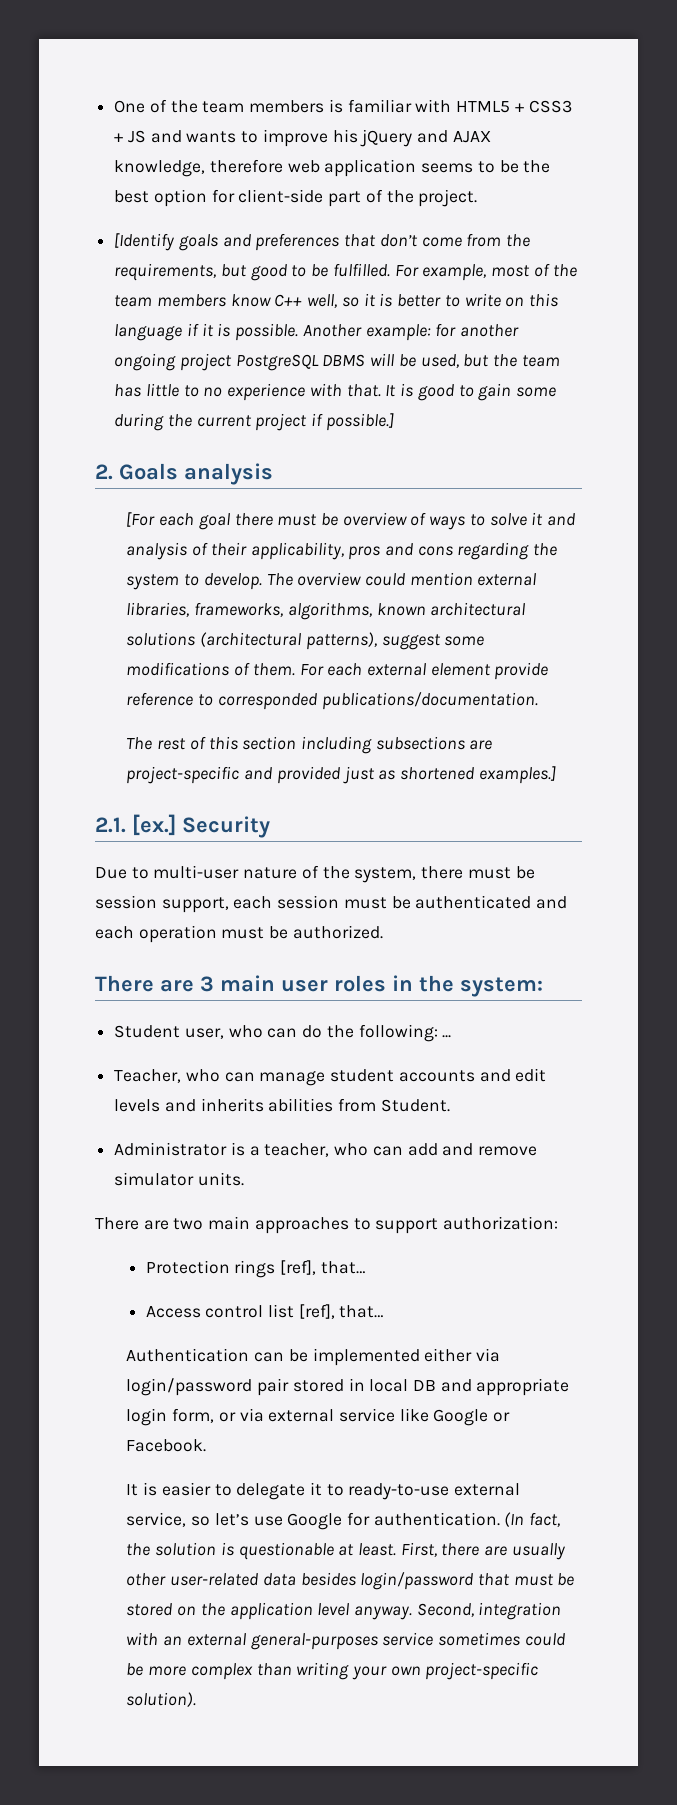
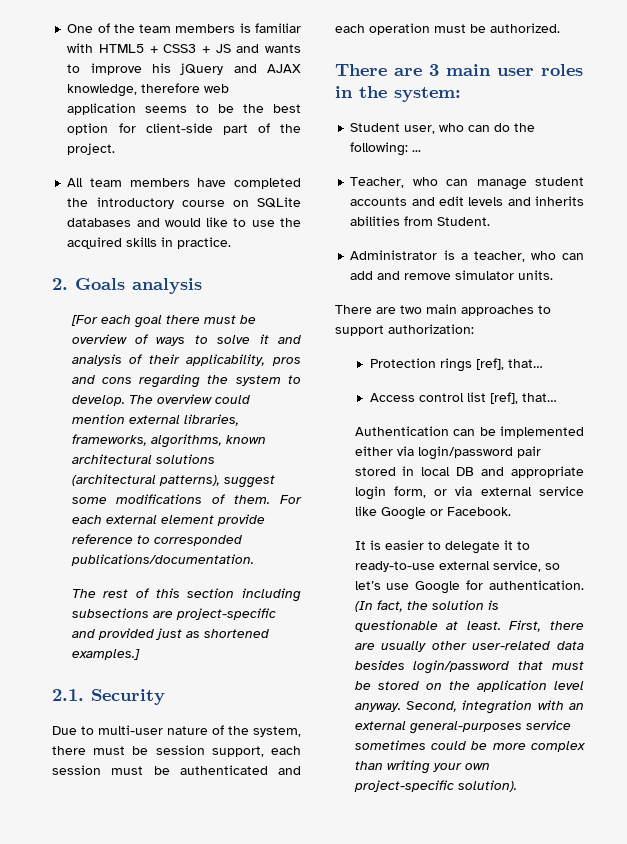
- [Identify goals and preferences that don’t come from the requirements, but good to be fulfilled. For example, most of the team members know C++ well, so it is better to write on this language if it is possible. Another example: for another ongoing project PostgreSQL DBMS will be used, but the team has little to no experience with that. It is good to gain some during the current project if possible.]
+ All team members have completed the introductory course on SQLite databases and would like to use the acquired skills in practice.
- 2.1. [ex.] Security
+ 2.1. Security

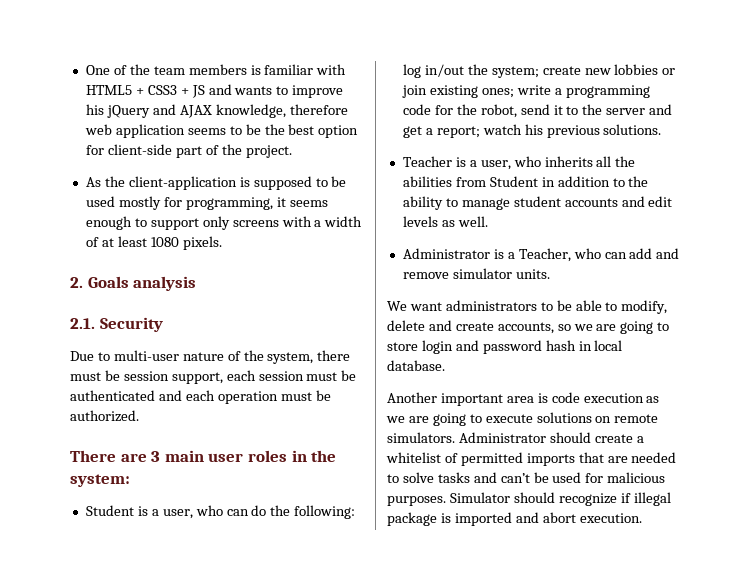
- All team members have completed the introductory course on SQLite databases and would like to use the acquired skills in practice.
+ As the client-application is supposed to be used mostly for programming, it seems enough to support only screens with a width of at least 1080 pixels.
  2. Goals analysis
- [For each goal there must be overview of ways to solve it and analysis of their applicability, pros and cons regarding the system to develop. The overview could mention external libraries, frameworks, algorithms, known architectural solutions (architectural patterns), suggest some modifications of them. For each external element provide reference to corresponded publications/documentation.
- The rest of this section including subsections are project-specific and provided just as shortened examples.]
- Student user, who can do the following: ...
- Teacher, who can manage student accounts and edit levels and inherits abilities from Student.
+ Student is a user, who can do the following: log in/out the system; create new lobbies or join existing ones; write a programming code for the robot, send it to the server and get a report; watch his previous solutions.
+ Teacher is a user, who inherits all the abilities from Student in addition to the ability to manage student accounts and edit levels as well.
- Administrator is a teacher, who can add and remove simulator units.
+ Administrator is a Teacher, who can add and remove simulator units.
- There are two main approaches to support authorization:
- Protection rings [ref], that…
- Access control list [ref], that…
- Authentication can be implemented either via login/password pair stored in local DB and appropriate login form, or via external service like Google or Facebook.
- It is easier to delegate it to ready-to-use external service, so let’s use Google for authentication. (In fact, the solution is questionable at least. First, there are usually other user-related data besides login/password that must be stored on the application level anyway. Second, integration with an external general-purposes service sometimes could be more complex than writing your own project-specific solution).
+ We want administrators to be able to modify, delete and create accounts, so we are going to store login and password hash in local database.
+ Another important area is code execution as we are going to execute solutions on remote simulators. Administrator should create a whitelist of permitted imports that are needed to solve tasks and can’t be used for malicious purposes. Simulator should recognize if illegal package is imported and abort execution.

